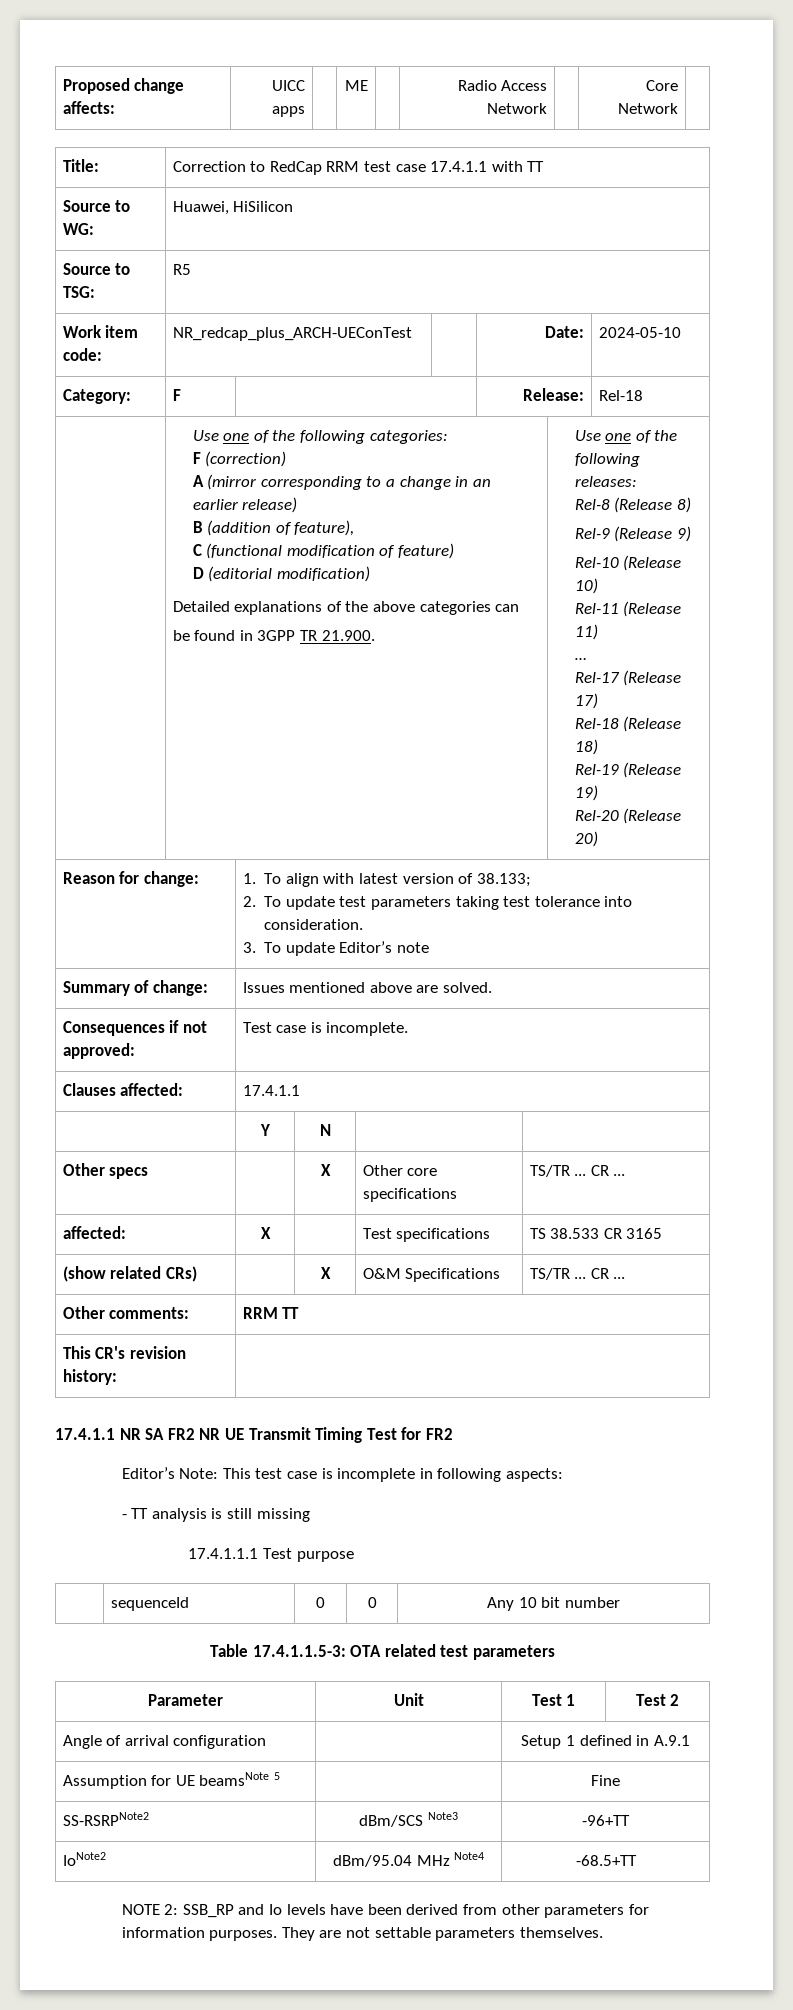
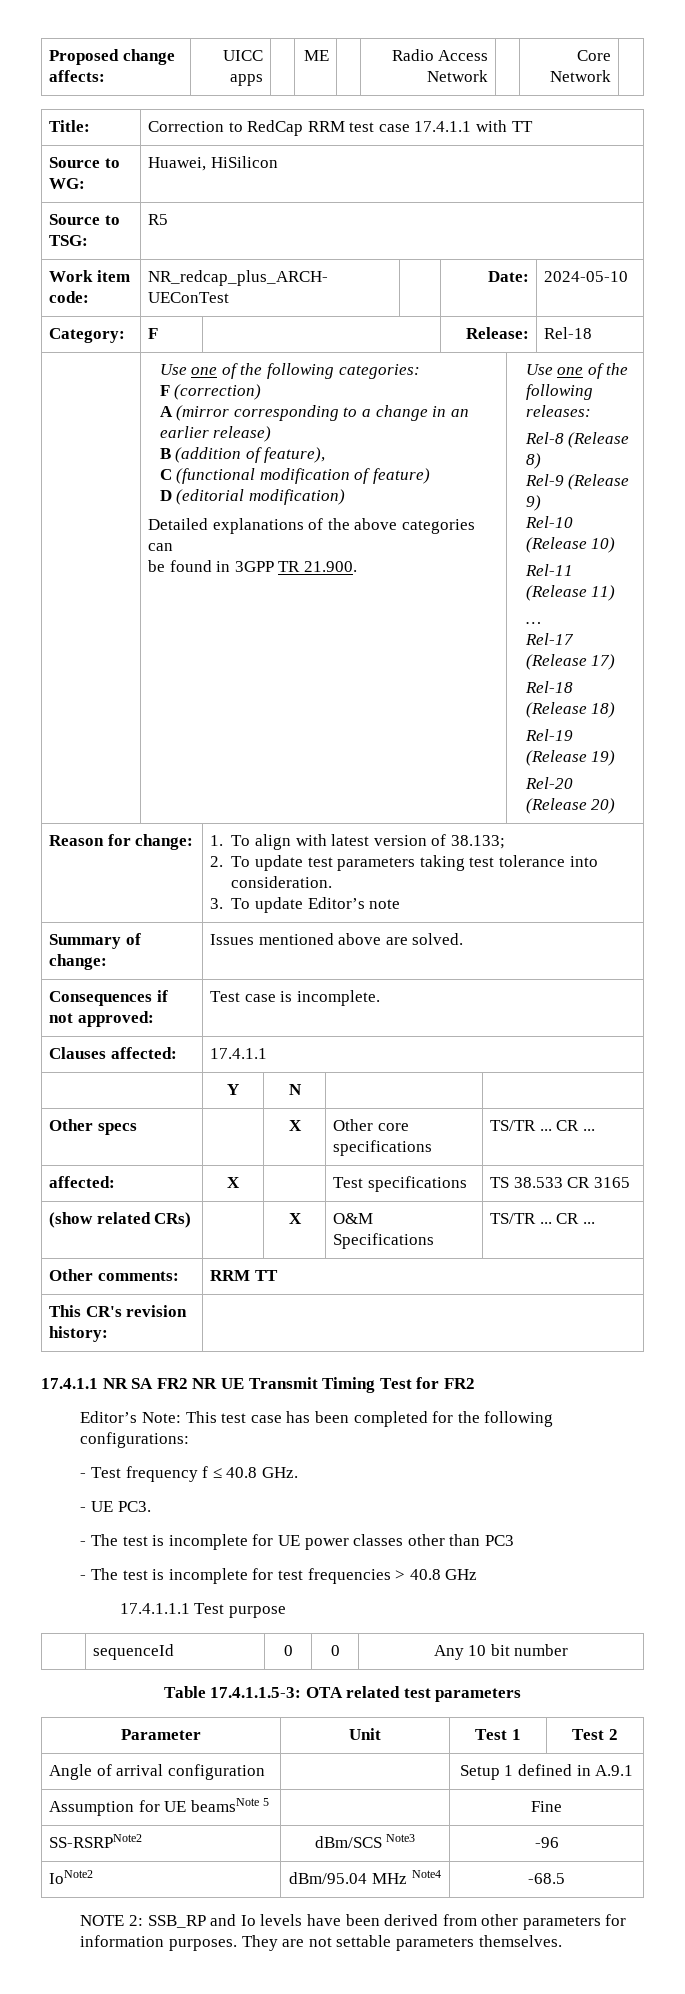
- Editor’s Note: This test case is incomplete in following aspects:
- - TT analysis is still missing
+ Editor’s Note: This test case has been completed for the following configurations:
+ - Test frequency f ≤ 40.8 GHz.
+ - UE PC3.
+ - The test is incomplete for UE power classes other than PC3
+ - The test is incomplete for test frequencies > 40.8 GHz
- SS-RSRPNote2 | dBm/SCS Note3 | -96+TT
+ SS-RSRPNote2 | dBm/SCS Note3 | -96
- IoNote2 | dBm/95.04 MHz Note4 | -68.5+TT
+ IoNote2 | dBm/95.04 MHz Note4 | -68.5

